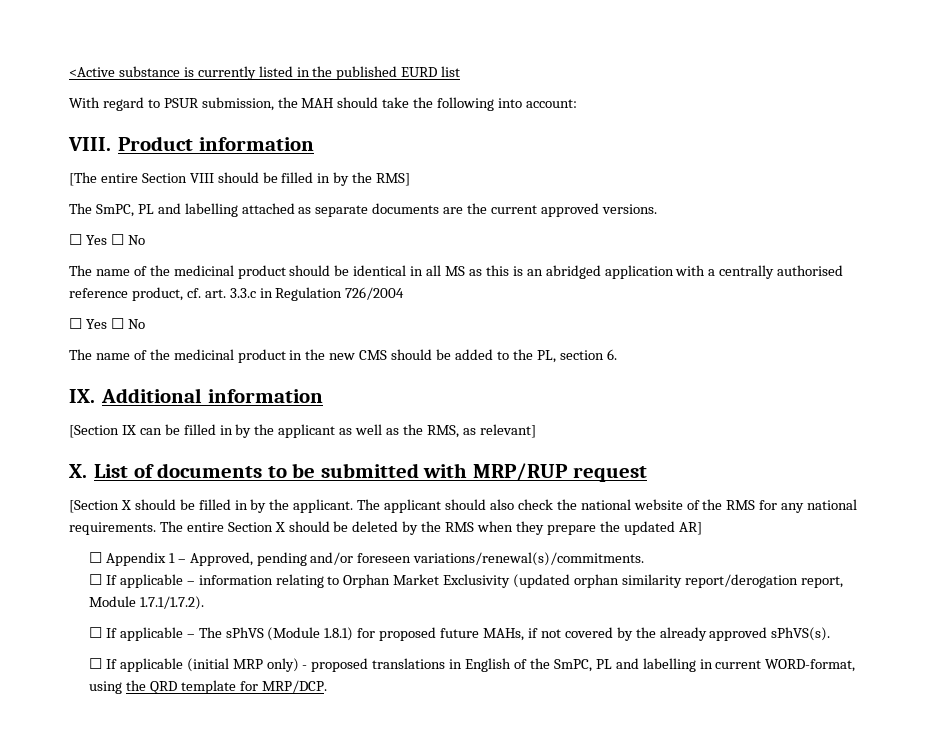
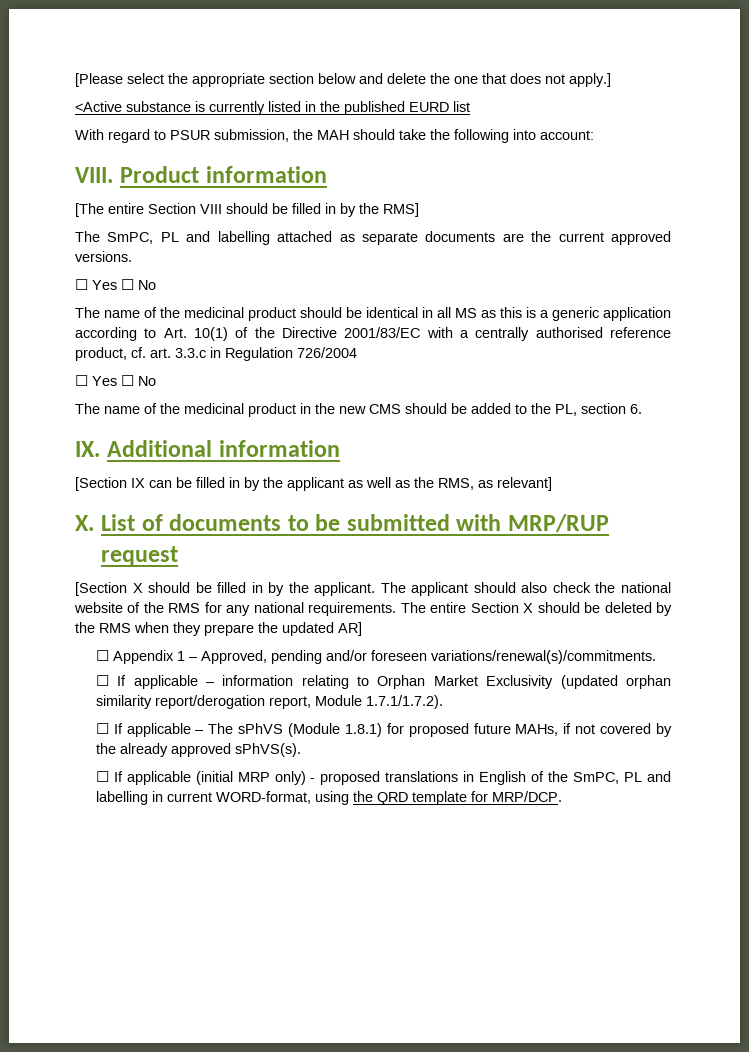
+ [Please select the appropriate section below and delete the one that does not apply.]
- The name of the medicinal product should be identical in all MS as this is an abridged application with a centrally authorised reference product, cf. art. 3.3.c in Regulation 726/2004
+ The name of the medicinal product should be identical in all MS as this is a generic application according to Art. 10(1) of the Directive 2001/83/EC with a centrally authorised reference product, cf. art. 3.3.c in Regulation 726/2004

